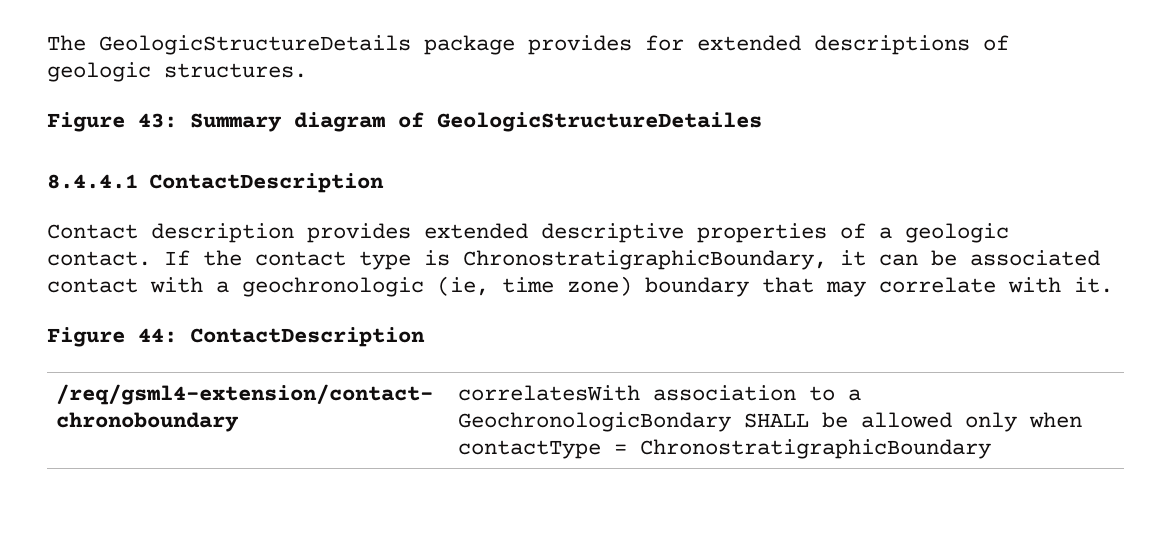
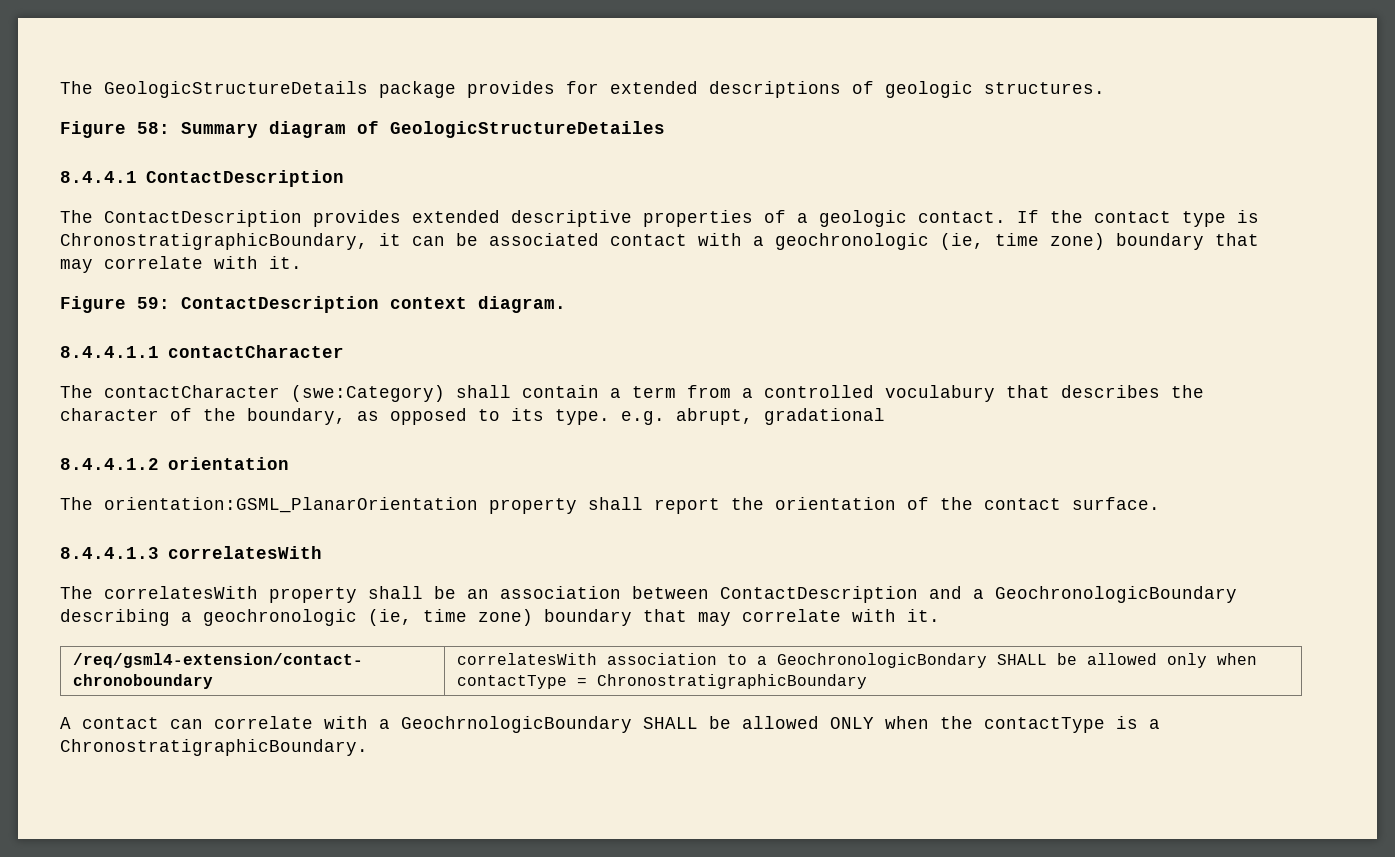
- Figure 43: Summary diagram of GeologicStructureDetailes
+ Figure 58: Summary diagram of GeologicStructureDetailes
- Contact description provides extended descriptive properties of a geologic contact.
+ The ContactDescription provides extended descriptive properties of a geologic contact.
- Figure 44: ContactDescription
+ Figure 59: ContactDescription context diagram.
+ 8.4.4.1.1 contactCharacter
+ The contactCharacter (swe:Category) shall contain a term from a controlled voculabury that describes the character of the boundary, as opposed to its type. e.g. abrupt, gradational
+ 8.4.4.1.2 orientation
+ The orientation:GSML_PlanarOrientation property shall report the orientation of the contact surface.
+ 8.4.4.1.3 correlatesWith
+ The correlatesWith property shall be an association between ContactDescription and a GeochronologicBoundary describing a geochronologic (ie, time zone) boundary that may correlate with it.
+ A contact can correlate with a GeochrnologicBoundary SHALL be allowed ONLY when the contactType is a ChronostratigraphicBoundary.

